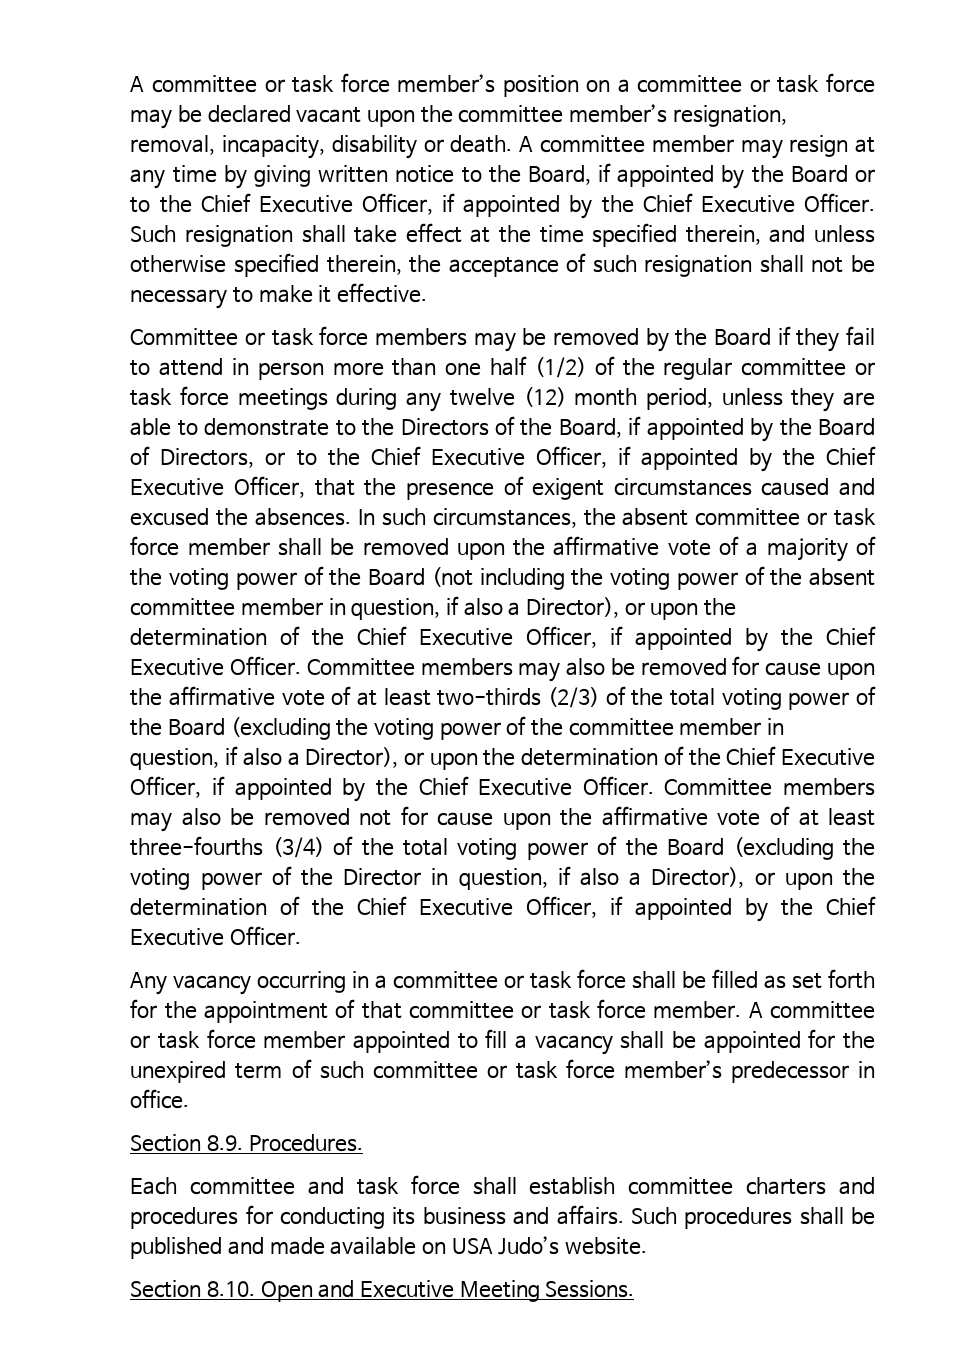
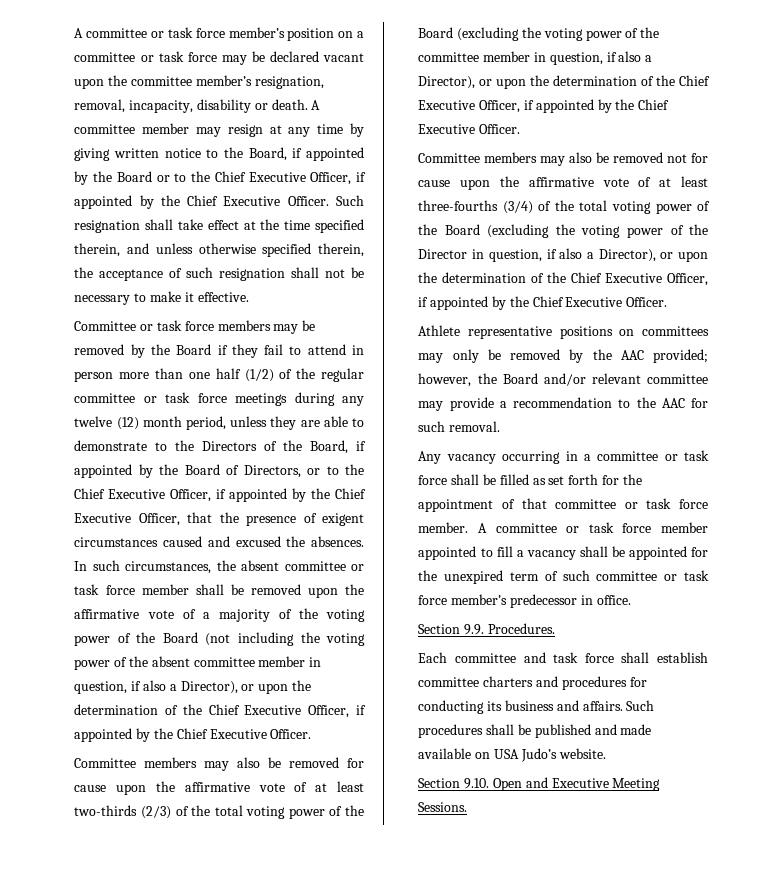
- In such circumstances, the absent committee or task force member shall be removed upon the affirmative vote of a majority of the voting power of the Board (not including the voting power of the absent committee member in question, if also a Director), or upon the determination of the Chief Executive Officer, if appointed by the Chief Executive Officer. Committee members may also be removed for cause upon the affirmative vote of at least two-thirds (2/3) of the total voting power of the Board (excluding the voting power of the committee member in question, if also a Director), or upon the determination of the Chief Executive Officer, if appointed by the Chief Executive Officer. Committee members may also be removed not for cause upon the affirmative vote of at least three-fourths (3/4) of the total voting power of the Board (excluding the voting power of the Director in question, if also a Director), or upon the determination of the Chief Executive Officer, if appointed by the Chief Executive Officer.
+ In such circumstances, the absent committee or task force member shall be removed upon the affirmative vote of a majority of the voting power of the Board (not including the voting power of the absent committee member in question, if also a Director), or upon the determination of the Chief Executive Officer, if appointed by the Chief Executive Officer.
+ Committee members may also be removed for cause upon the affirmative vote of at least two-thirds (2/3) of the total voting power of the Board (excluding the voting power of the committee member in question, if also a Director), or upon the determination of the Chief Executive Officer, if appointed by the Chief Executive Officer.
+ Committee members may also be removed not for cause upon the affirmative vote of at least three-fourths (3/4) of the total voting power of the Board (excluding the voting power of the Director in question, if also a Director), or upon the determination of the Chief Executive Officer, if appointed by the Chief Executive Officer.
+ Athlete representative positions on committees may only be removed by the AAC provided; however, the Board and/or relevant committee may provide a recommendation to the AAC for such removal.
- Section 8.9. Procedures.
+ Section 9.9. Procedures.
- Section 8.10. Open and Executive Meeting Sessions.
+ Section 9.10. Open and Executive Meeting Sessions.

